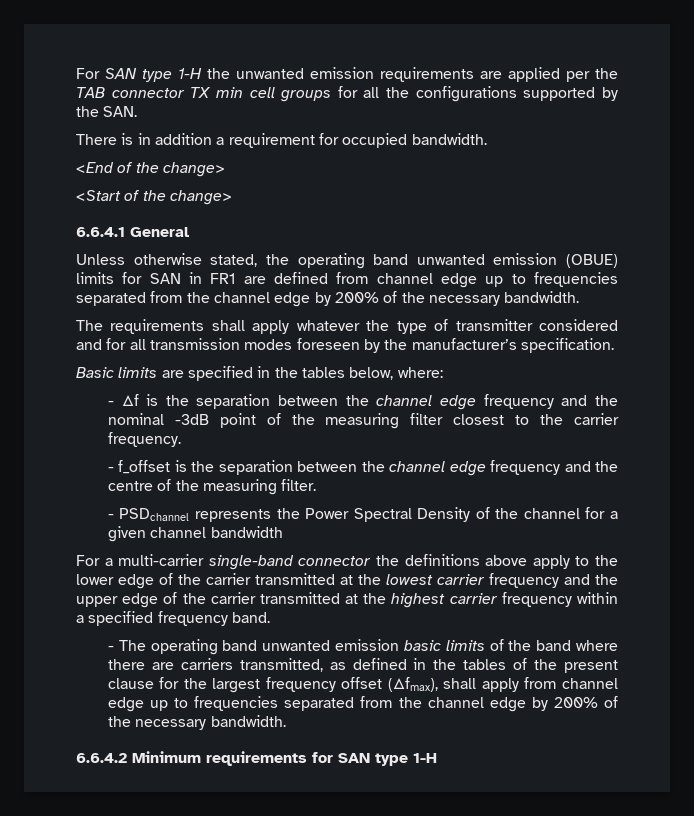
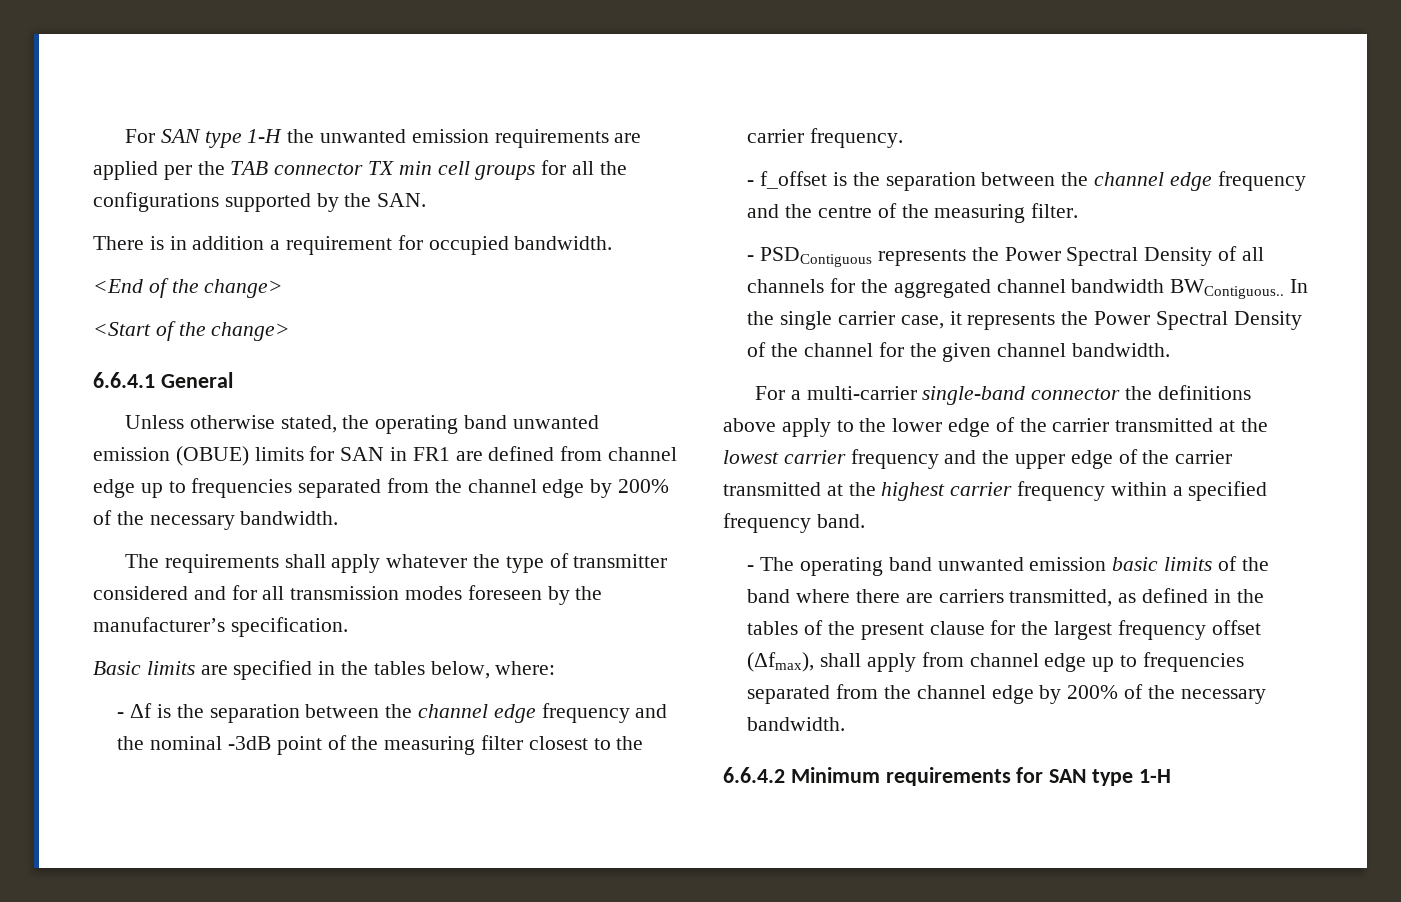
- - PSDchannel represents the Power Spectral Density of the channel for a given channel bandwidth
+ - PSDContiguous represents the Power Spectral Density of all channels for the aggregated channel bandwidth BWContiguous.. In the single carrier case, it represents the Power Spectral Density of the channel for the given channel bandwidth.

